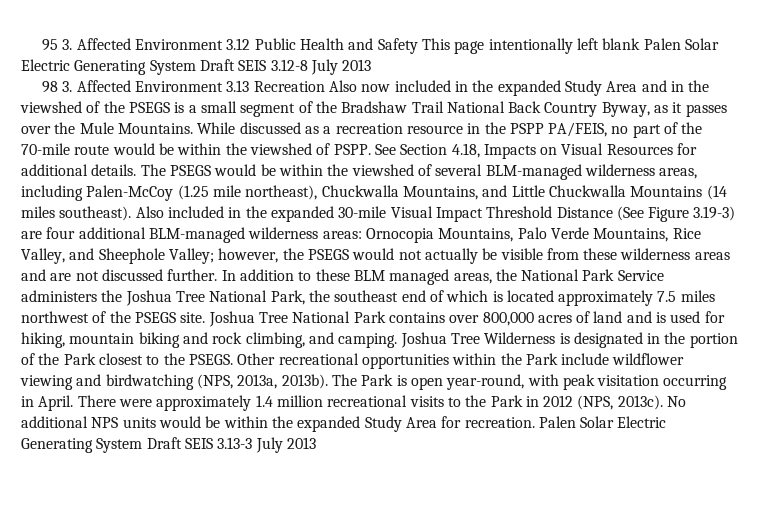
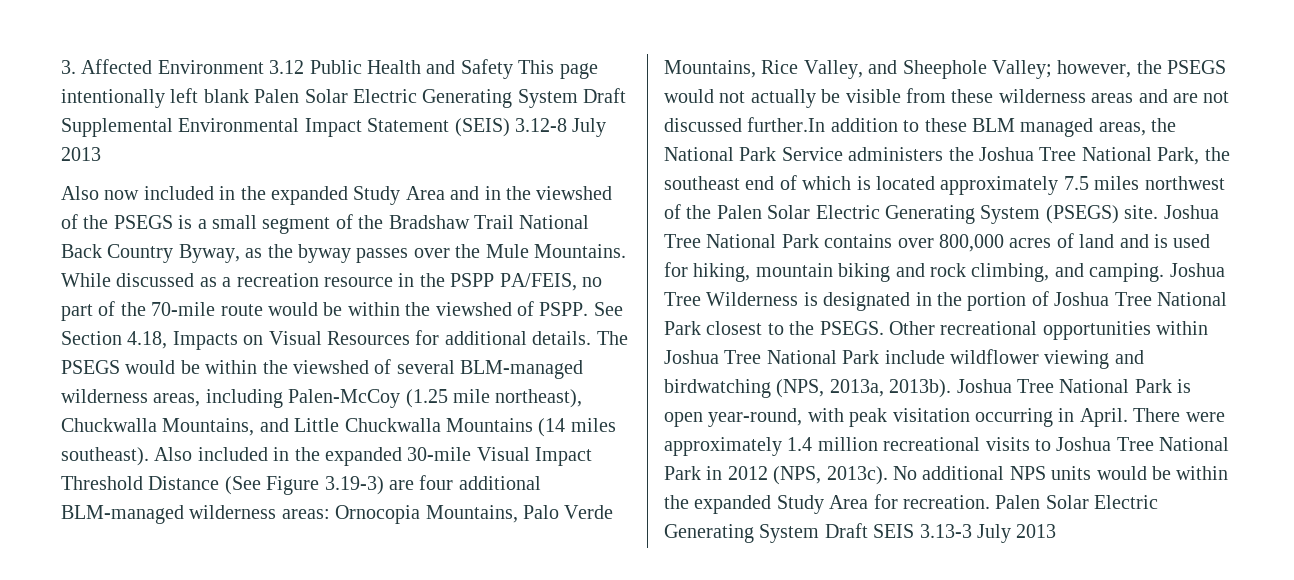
- 95 3. Affected Environment 3.12 Public Health and Safety This page intentionally left blank Palen Solar Electric Generating System Draft SEIS 3.12-8 July 2013
- 98 3. Affected Environment 3.13 Recreation Also now included in the expanded Study Area and in the viewshed of the PSEGS is a small segment of the Bradshaw Trail National Back Country Byway, as it passes over the Mule Mountains.
+ 3. Affected Environment 3.12 Public Health and Safety This page intentionally left blank Palen Solar Electric Generating System Draft Supplemental Environmental Impact Statement (SEIS) 3.12-8 July 2013
+ Also now included in the expanded Study Area and in the viewshed of the PSEGS is a small segment of the Bradshaw Trail National Back Country Byway, as the byway passes over the Mule Mountains.
- however, the PSEGS would not actually be visible from these wilderness areas and are not discussed further. In addition to these BLM managed areas, the National Park Service administers the Joshua Tree National Park, the southeast end of which is located approximately 7.5 miles northwest of the PSEGS site.
+ however, the PSEGS would not actually be visible from these wilderness areas and are not discussed further.In addition to these BLM managed areas, the National Park Service administers the Joshua Tree National Park, the southeast end of which is located approximately 7.5 miles northwest of the Palen Solar Electric Generating System (PSEGS) site.
- Joshua Tree Wilderness is designated in the portion of the Park closest to the PSEGS.
+ Joshua Tree Wilderness is designated in the portion of Joshua Tree National Park closest to the PSEGS.
- Other recreational opportunities within the Park include wildflower viewing and birdwatching (NPS, 2013a, 2013b).
+ Other recreational opportunities within Joshua Tree National Park include wildflower viewing and birdwatching (NPS, 2013a, 2013b).
- The Park is open year-round, with peak visitation occurring in April.
+ Joshua Tree National Park is open year-round, with peak visitation occurring in April.
- There were approximately 1.4 million recreational visits to the Park in 2012 (NPS, 2013c).
+ There were approximately 1.4 million recreational visits to Joshua Tree National Park in 2012 (NPS, 2013c).

